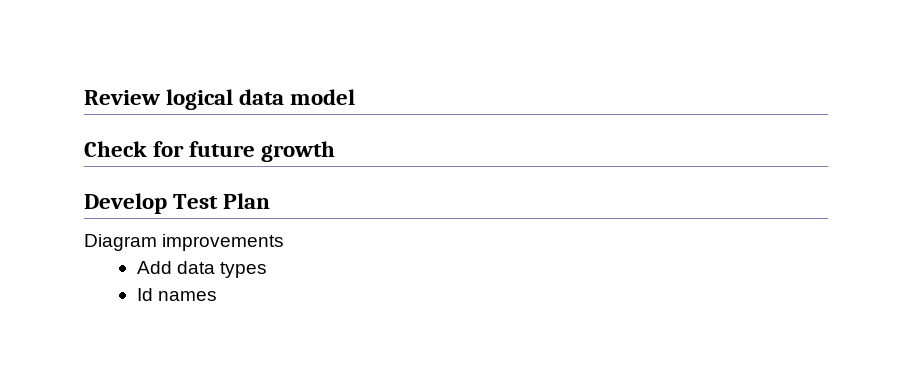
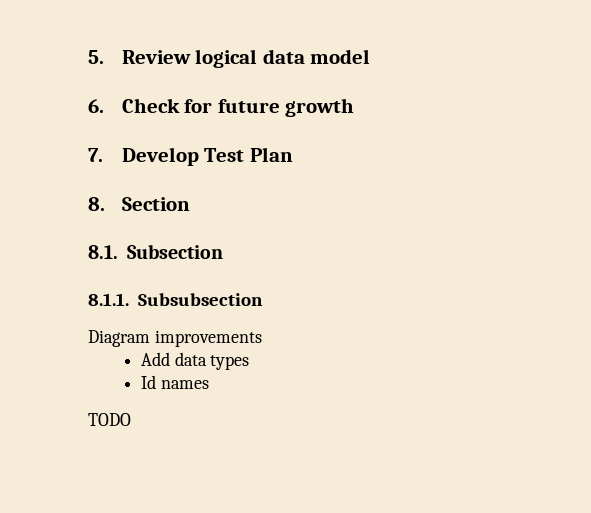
- Review logical data model
+ 5. Review logical data model
- Check for future growth
+ 6. Check for future growth
- Develop Test Plan
+ 7. Develop Test Plan
+ 8. Section
+ 8.1. Subsection
+ 8.1.1. Subsubsection
+ TODO

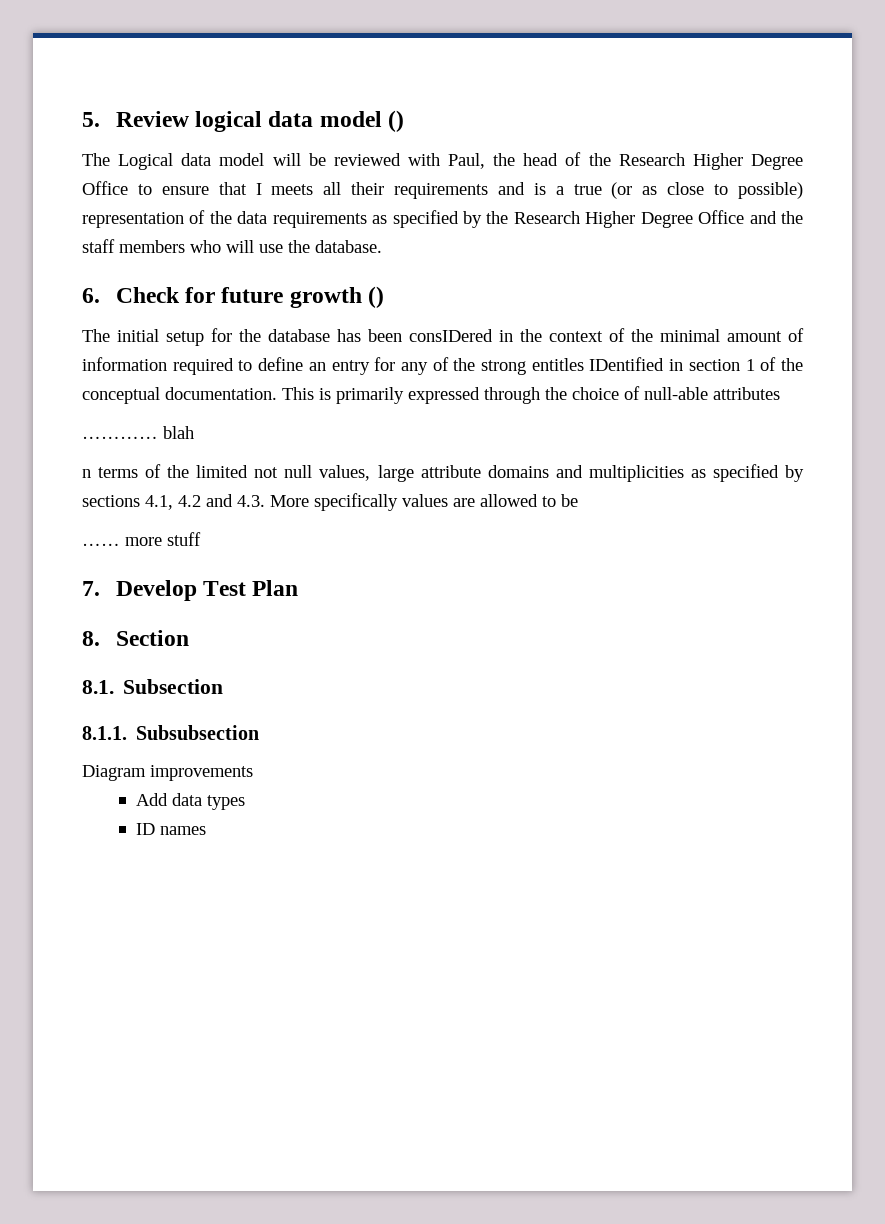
- 5. Review logical data model
+ 5. Review logical data model ()
+ The Logical data model will be reviewed with Paul, the head of the Research Higher Degree Office to ensure that I meets all their requirements and is a true (or as close to possible) representation of the data requirements as specified by the Research Higher Degree Office and the staff members who will use the database.
- 6. Check for future growth
+ 6. Check for future growth ()
+ The initial setup for the database has been consIDered in the context of the minimal amount of information required to define an entry for any of the strong entitles IDentified in section 1 of the conceptual documentation. This is primarily expressed through the choice of null-able attributes
+ ………… blah
+ n terms of the limited not null values, large attribute domains and multiplicities as specified by sections 4.1, 4.2 and 4.3. More specifically values are allowed to be
+ …… more stuff
- Id names
+ ID names
- TODO

